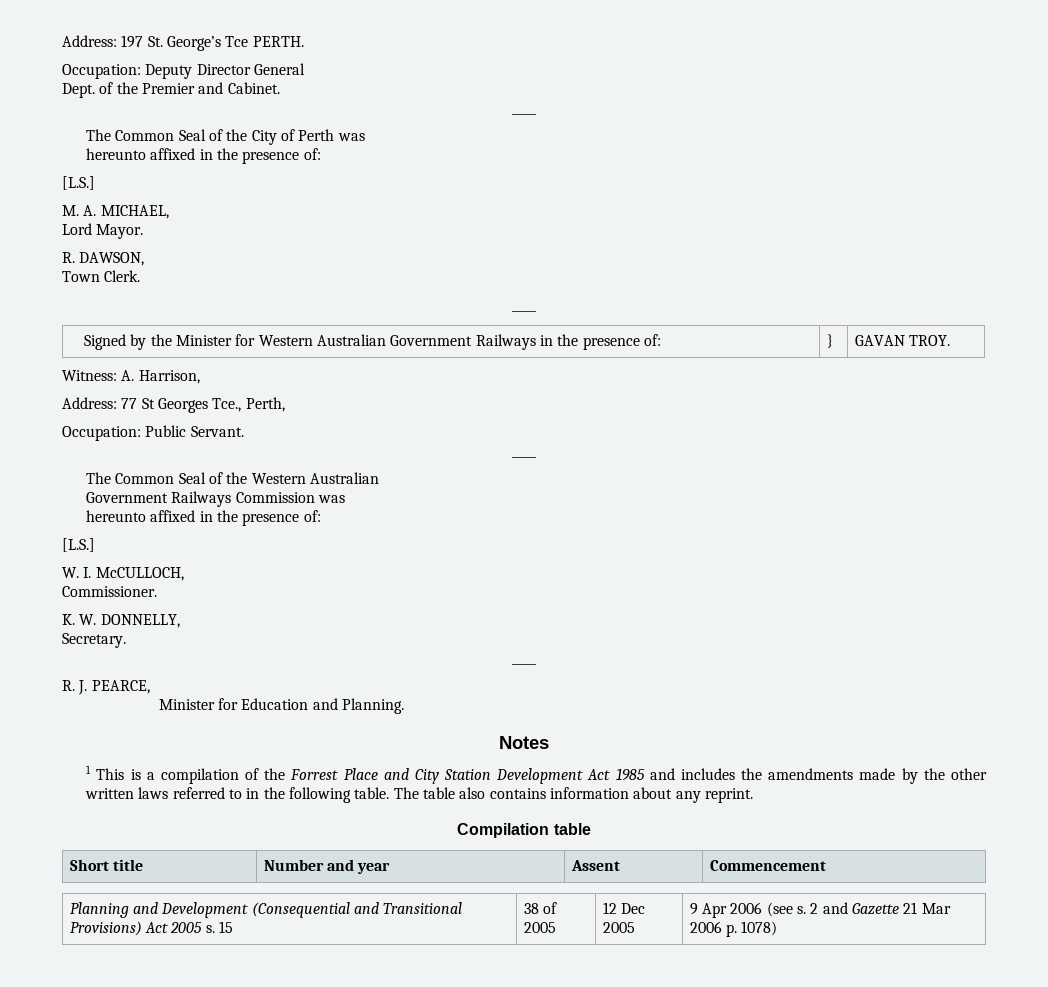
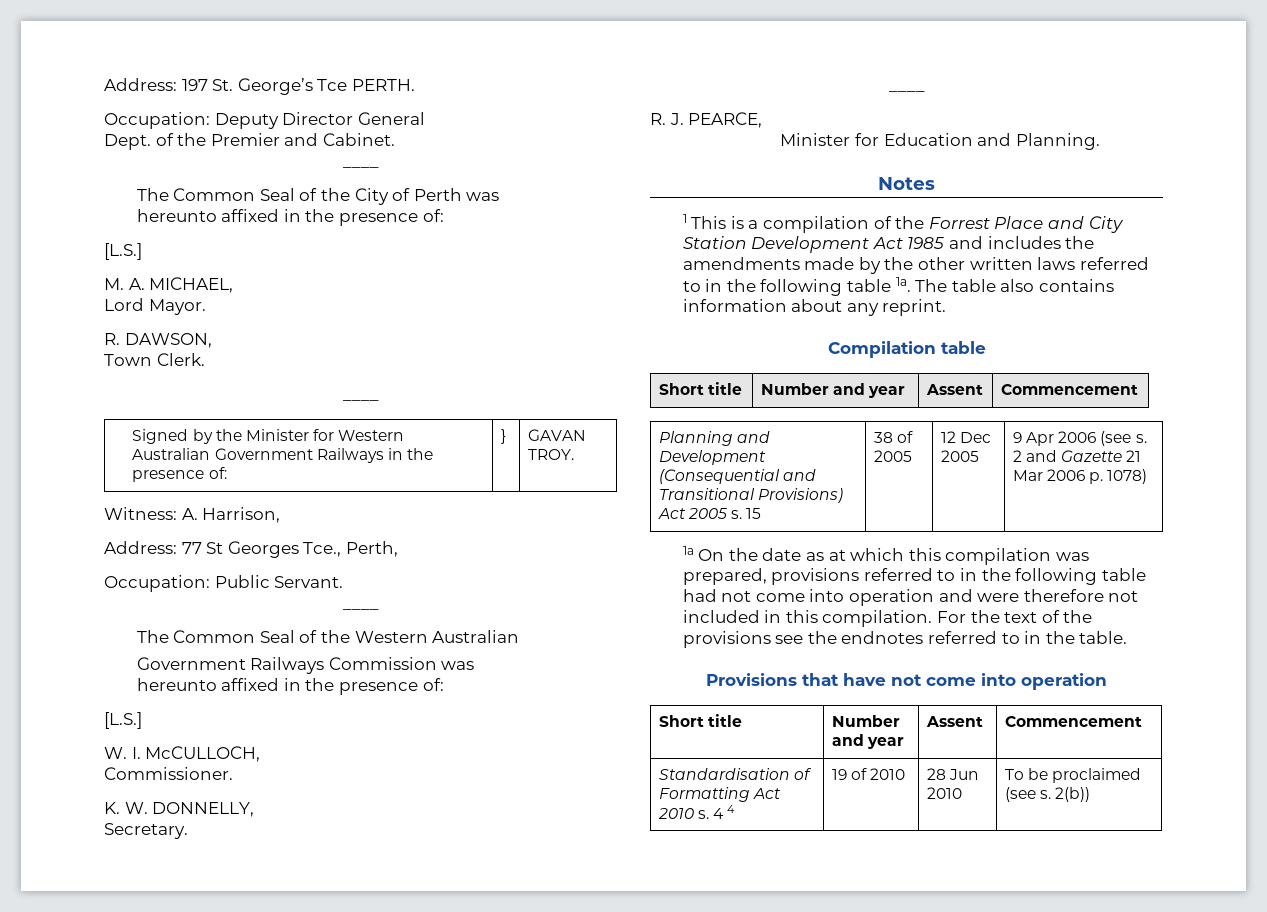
- 1 This is a compilation of the Forrest Place and City Station Development Act 1985 and includes the amendments made by the other written laws referred to in the following table.
+ 1 This is a compilation of the Forrest Place and City Station Development Act 1985 and includes the amendments made by the other written laws referred to in the following table 1a.
+ 1a On the date as at which this compilation was prepared, provisions referred to in the following table had not come into operation and were therefore not included in this compilation. For the text of the provisions see the endnotes referred to in the table.
+ Provisions that have not come into operation
+ Short title | Number and year | Assent | Commencement
+ Standardisation of Formatting Act 2010 s. 4 4 | 19 of 2010 | 28 Jun 2010 | To be proclaimed (see s. 2(b))

